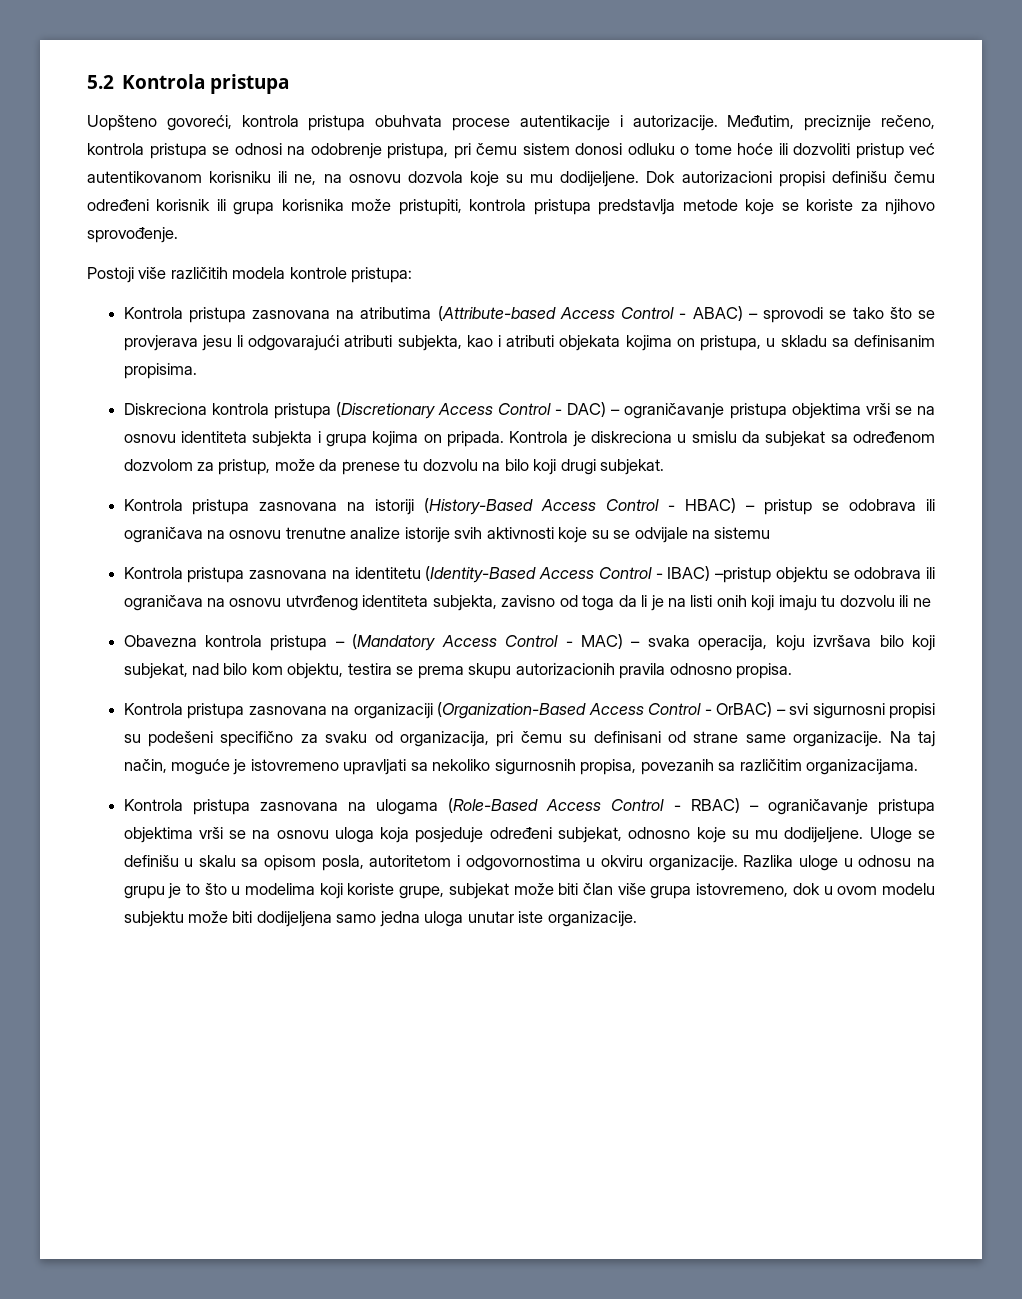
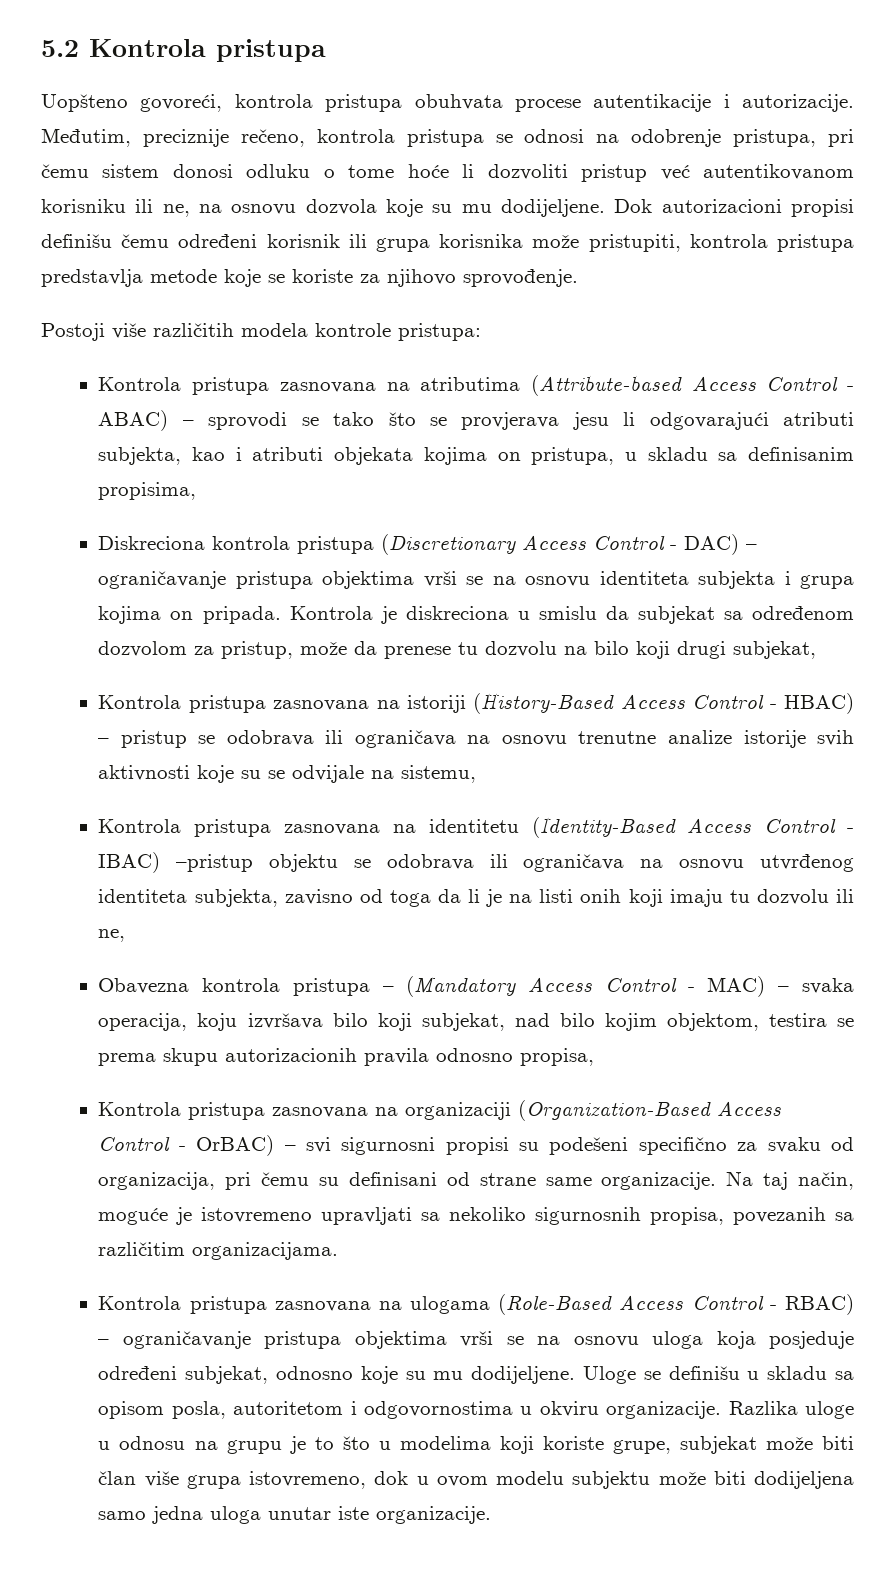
- Međutim, preciznije rečeno, kontrola pristupa se odnosi na odobrenje pristupa, pri čemu sistem donosi odluku o tome hoće ili dozvoliti pristup već autentikovanom korisniku ili ne, na osnovu dozvola koje su mu dodijeljene.
+ Međutim, preciznije rečeno, kontrola pristupa se odnosi na odobrenje pristupa, pri čemu sistem donosi odluku o tome hoće li dozvoliti pristup već autentikovanom korisniku ili ne, na osnovu dozvola koje su mu dodijeljene.
- Kontrola pristupa zasnovana na atributima (Attribute-based Access Control - ABAC) – sprovodi se tako što se provjerava jesu li odgovarajući atributi subjekta, kao i atributi objekata kojima on pristupa, u skladu sa definisanim propisima.
+ Kontrola pristupa zasnovana na atributima (Attribute-based Access Control - ABAC) – sprovodi se tako što se provjerava jesu li odgovarajući atributi subjekta, kao i atributi objekata kojima on pristupa, u skladu sa definisanim propisima,
- Kontrola je diskreciona u smislu da subjekat sa određenom dozvolom za pristup, može da prenese tu dozvolu na bilo koji drugi subjekat.
+ Kontrola je diskreciona u smislu da subjekat sa određenom dozvolom za pristup, može da prenese tu dozvolu na bilo koji drugi subjekat,
- Kontrola pristupa zasnovana na istoriji (History-Based Access Control - HBAC) – pristup se odobrava ili ograničava na osnovu trenutne analize istorije svih aktivnosti koje su se odvijale na sistemu
+ Kontrola pristupa zasnovana na istoriji (History-Based Access Control - HBAC) – pristup se odobrava ili ograničava na osnovu trenutne analize istorije svih aktivnosti koje su se odvijale na sistemu,
- Kontrola pristupa zasnovana na identitetu (Identity-Based Access Control - IBAC) –pristup objektu se odobrava ili ograničava na osnovu utvrđenog identiteta subjekta, zavisno od toga da li je na listi onih koji imaju tu dozvolu ili ne
+ Kontrola pristupa zasnovana na identitetu (Identity-Based Access Control - IBAC) –pristup objektu se odobrava ili ograničava na osnovu utvrđenog identiteta subjekta, zavisno od toga da li je na listi onih koji imaju tu dozvolu ili ne,
- Obavezna kontrola pristupa – (Mandatory Access Control - MAC) – svaka operacija, koju izvršava bilo koji subjekat, nad bilo kom objektu, testira se prema skupu autorizacionih pravila odnosno propisa.
+ Obavezna kontrola pristupa – (Mandatory Access Control - MAC) – svaka operacija, koju izvršava bilo koji subjekat, nad bilo kojim objektom, testira se prema skupu autorizacionih pravila odnosno propisa,
- Uloge se definišu u skalu sa opisom posla, autoritetom i odgovornostima u okviru organizacije.
+ Uloge se definišu u skladu sa opisom posla, autoritetom i odgovornostima u okviru organizacije.

